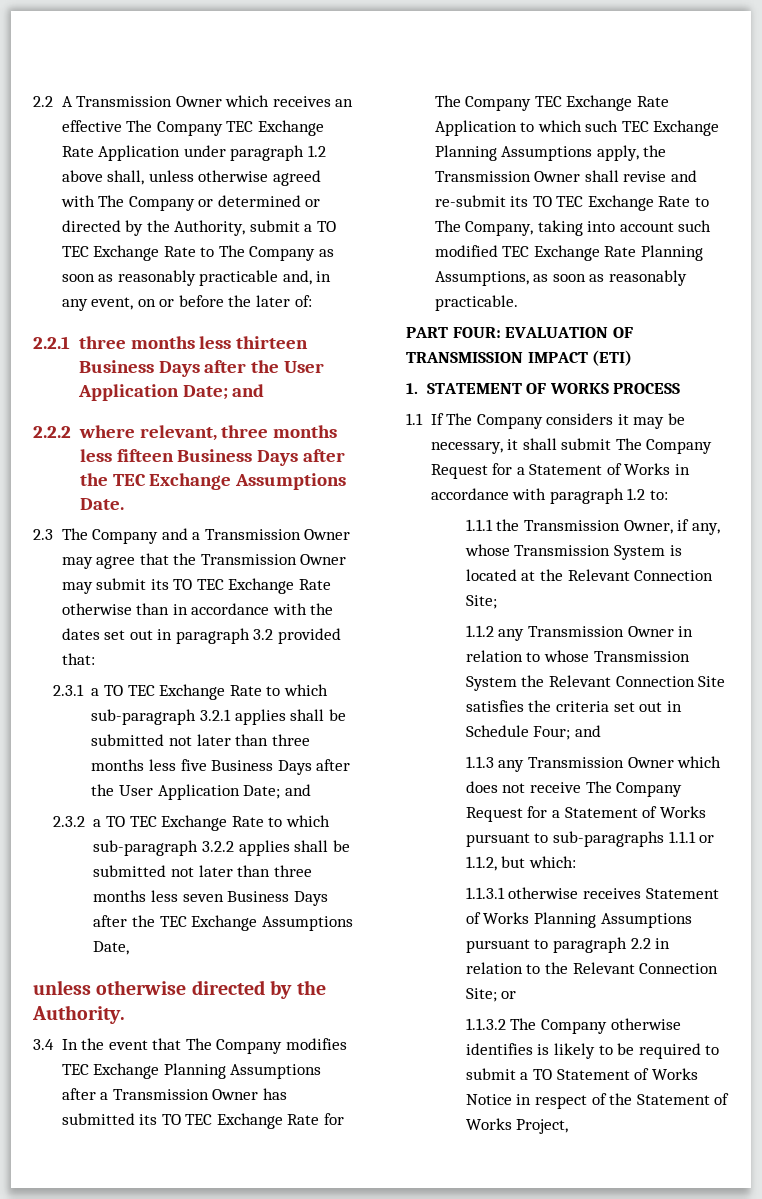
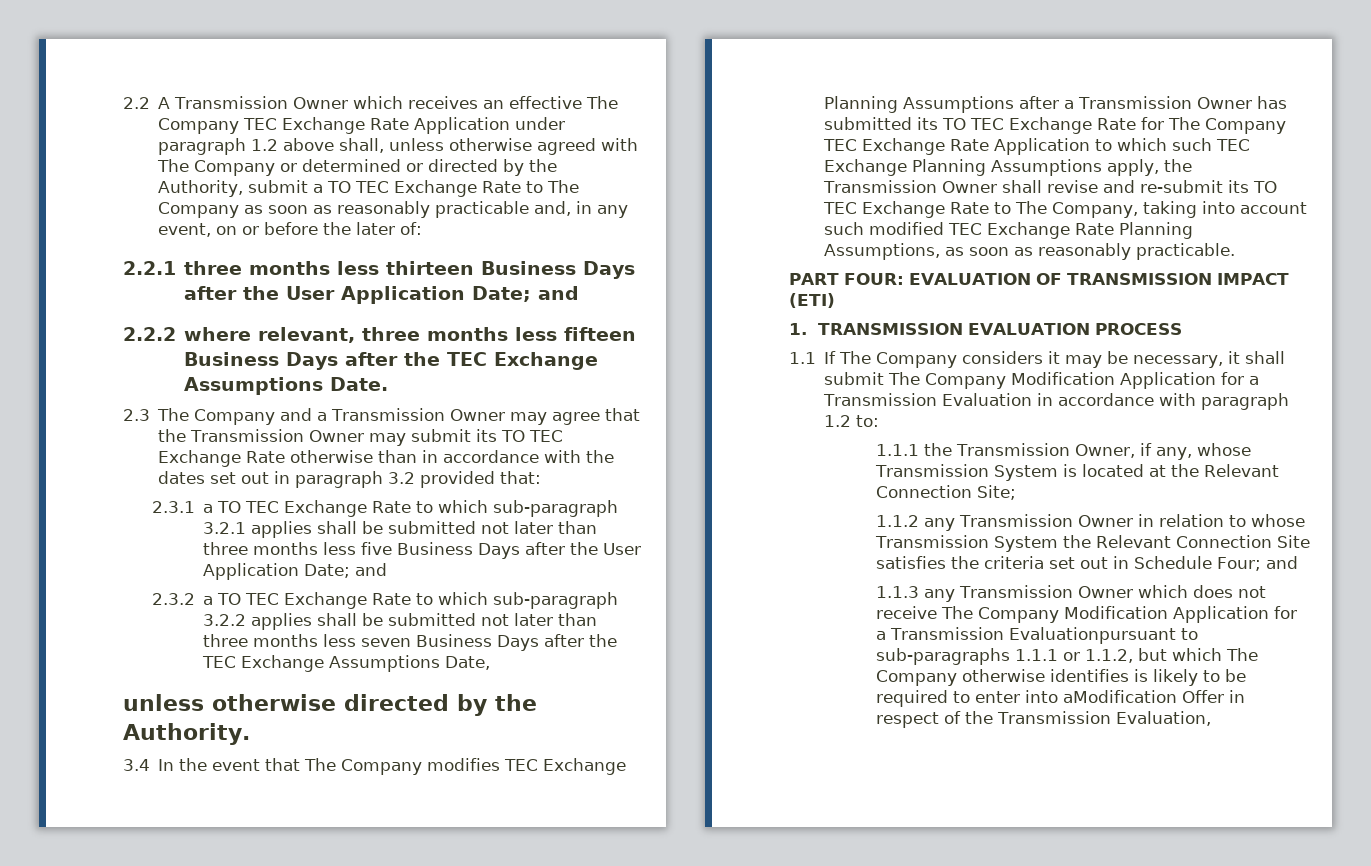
- 1. STATEMENT OF WORKS PROCESS
+ 1. TRANSMISSION EVALUATION PROCESS
- 1.1 If The Company considers it may be necessary, it shall submit The Company Request for a Statement of Works in accordance with paragraph 1.2 to:
+ 1.1 If The Company considers it may be necessary, it shall submit The Company Modification Application for a Transmission Evaluation in accordance with paragraph 1.2 to:
- 1.1.3 any Transmission Owner which does not receive The Company Request for a Statement of Works pursuant to sub-paragraphs 1.1.1 or 1.1.2, but which:
- 1.1.3.1 otherwise receives Statement of Works Planning Assumptions pursuant to paragraph 2.2 in relation to the Relevant Connection Site; or
- 1.1.3.2 The Company otherwise identifies is likely to be required to submit a TO Statement of Works Notice in respect of the Statement of Works Project,
+ 1.1.3 any Transmission Owner which does not receive The Company Modification Application for a Transmission Evaluationpursuant to sub-paragraphs 1.1.1 or 1.1.2, but which The Company otherwise identifies is likely to be required to enter into aModification Offer in respect of the Transmission Evaluation,

